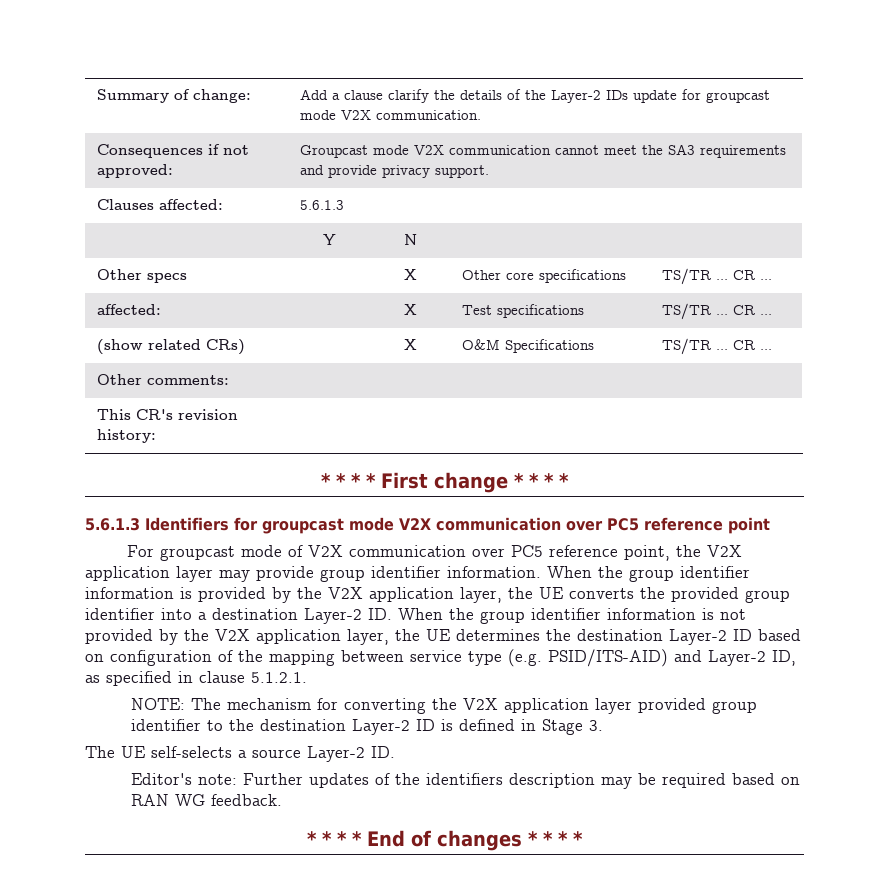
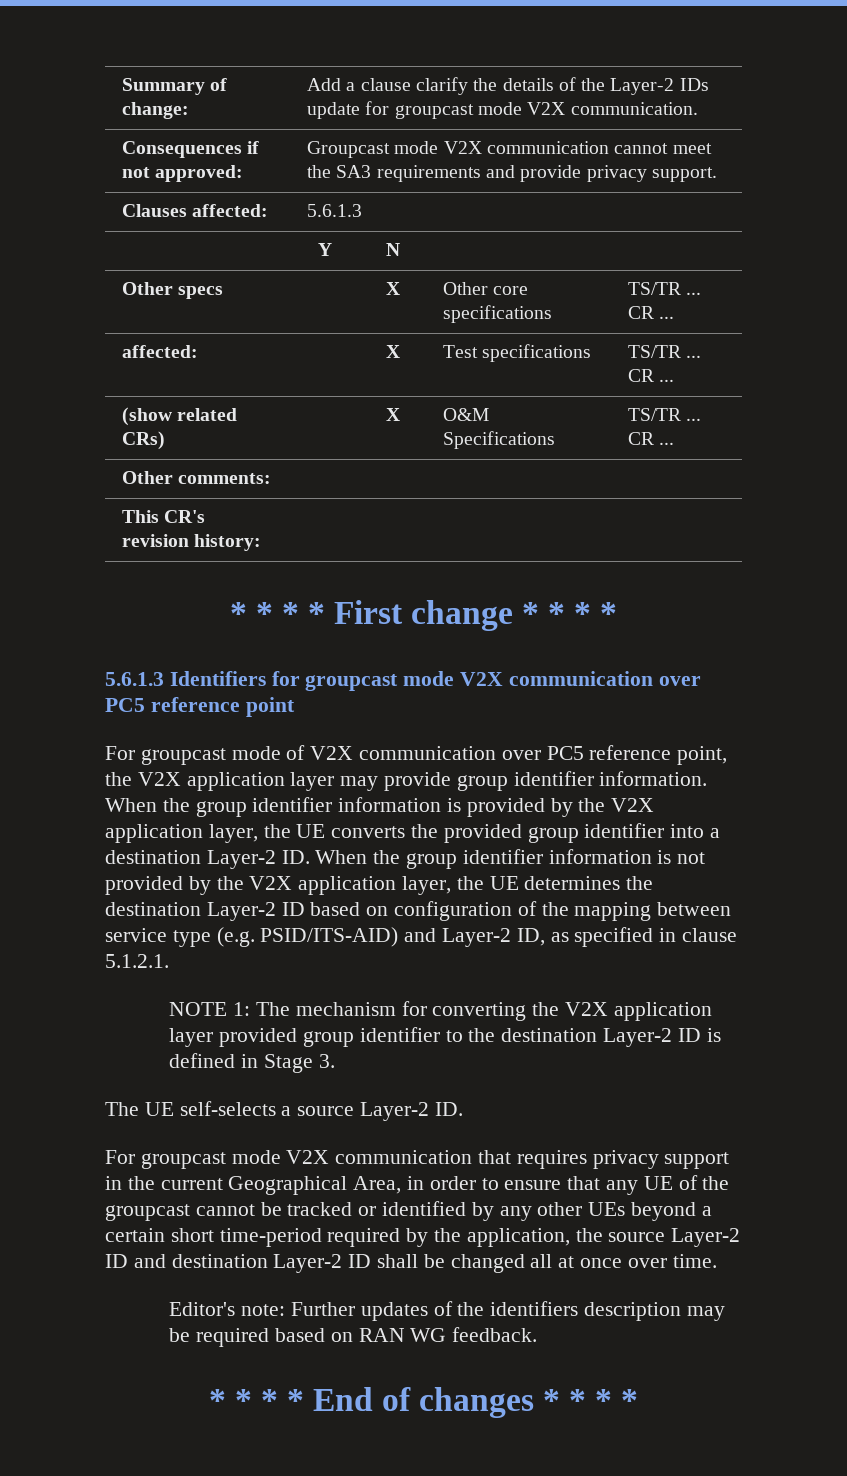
- NOTE: The mechanism for converting the V2X application layer provided group identifier to the destination Layer-2 ID is defined in Stage 3.
+ NOTE 1: The mechanism for converting the V2X application layer provided group identifier to the destination Layer-2 ID is defined in Stage 3.
+ For groupcast mode V2X communication that requires privacy support in the current Geographical Area, in order to ensure that any UE of the groupcast cannot be tracked or identified by any other UEs beyond a certain short time-period required by the application, the source Layer-2 ID and destination Layer-2 ID shall be changed all at once over time.

